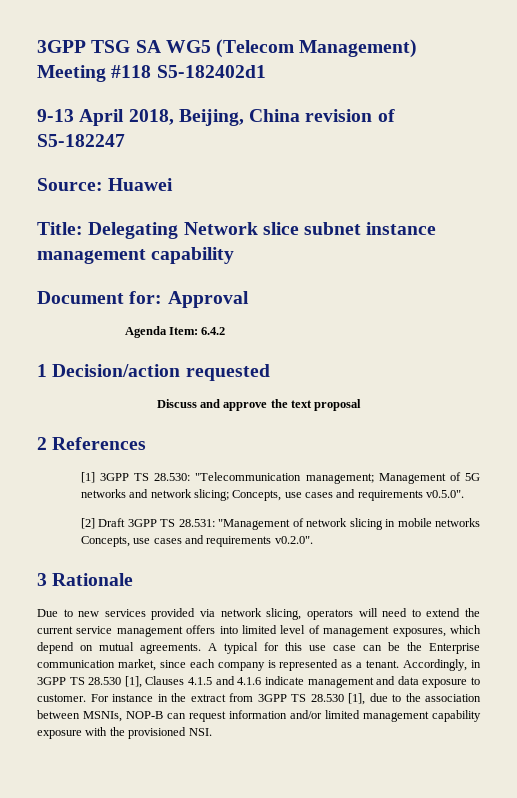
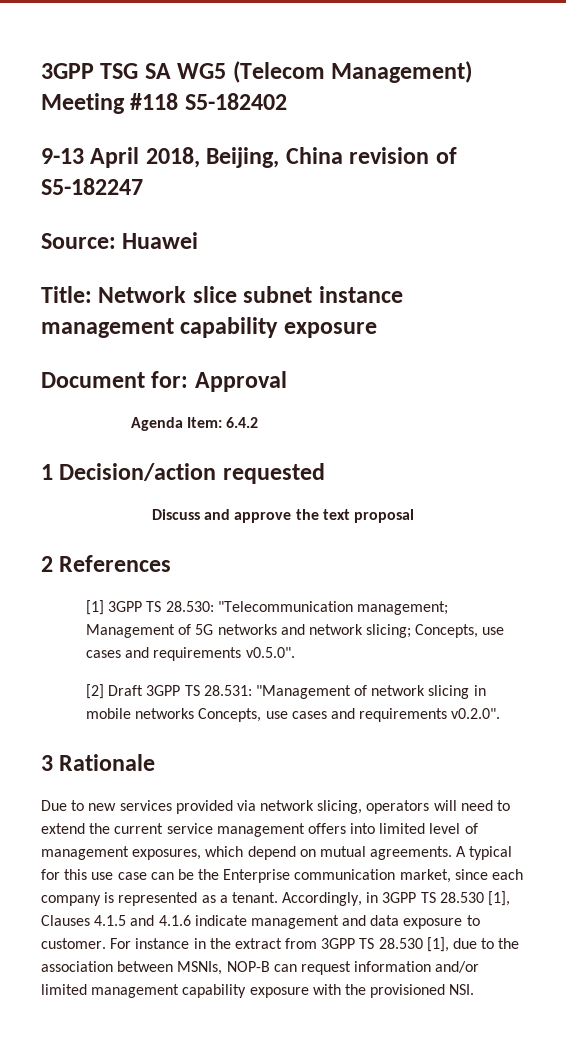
- 3GPP TSG SA WG5 (Telecom Management) Meeting #118 S5-182402d1
+ 3GPP TSG SA WG5 (Telecom Management) Meeting #118 S5-182402
- Title: Delegating Network slice subnet instance management capability
+ Title: Network slice subnet instance management capability exposure

